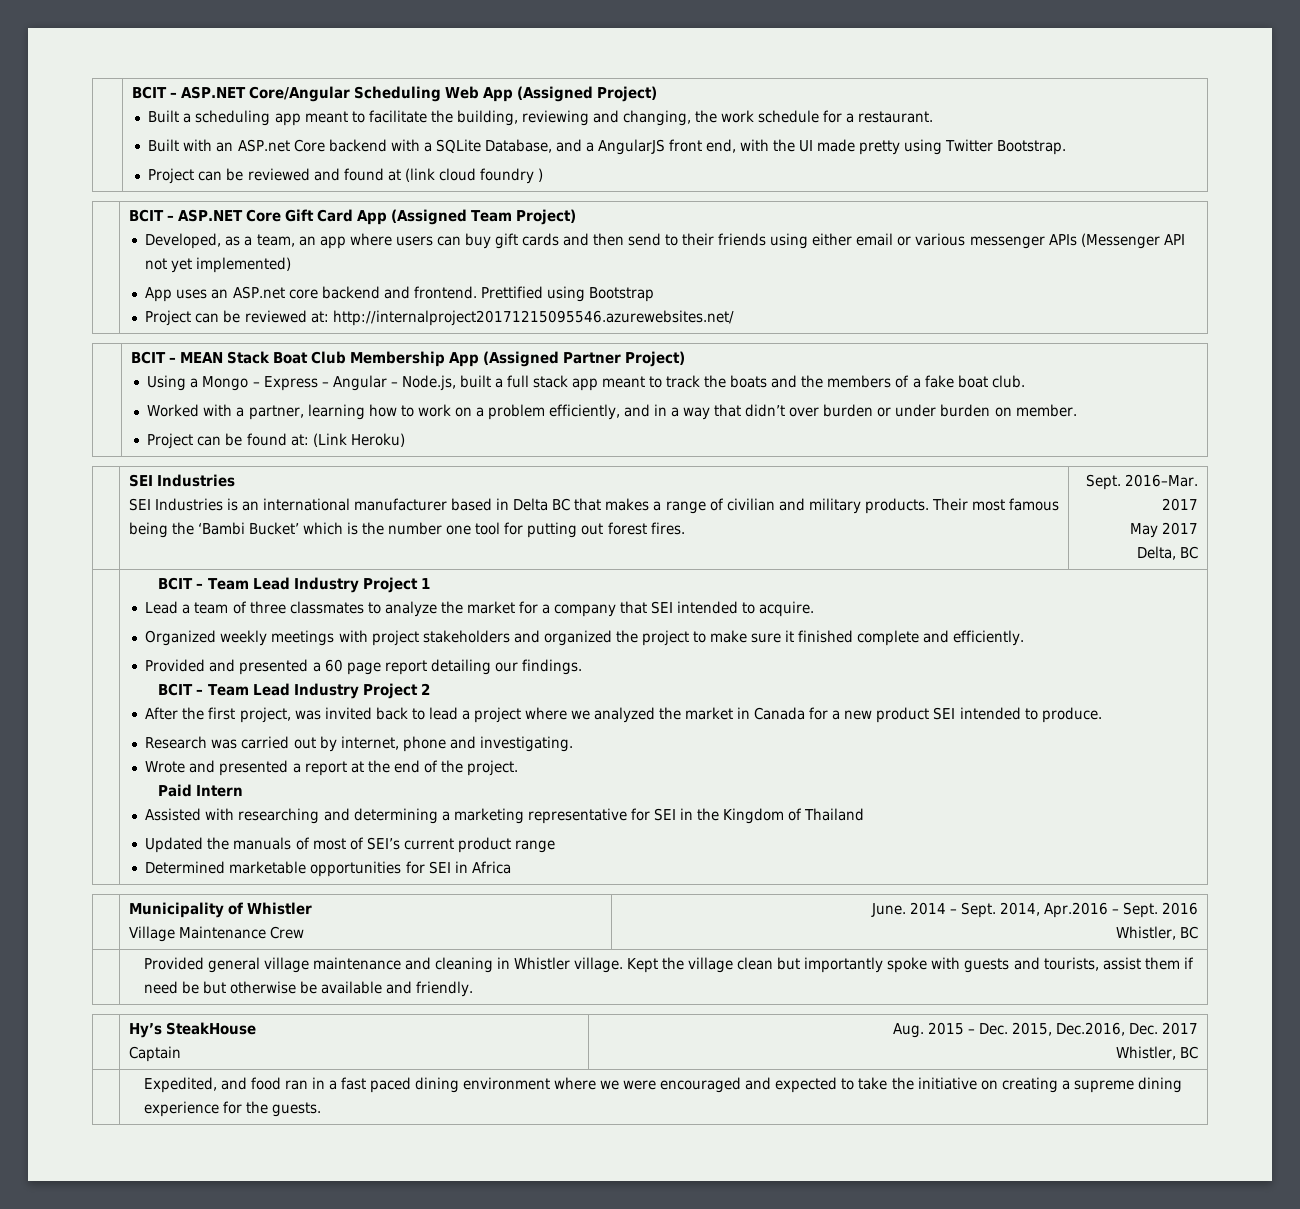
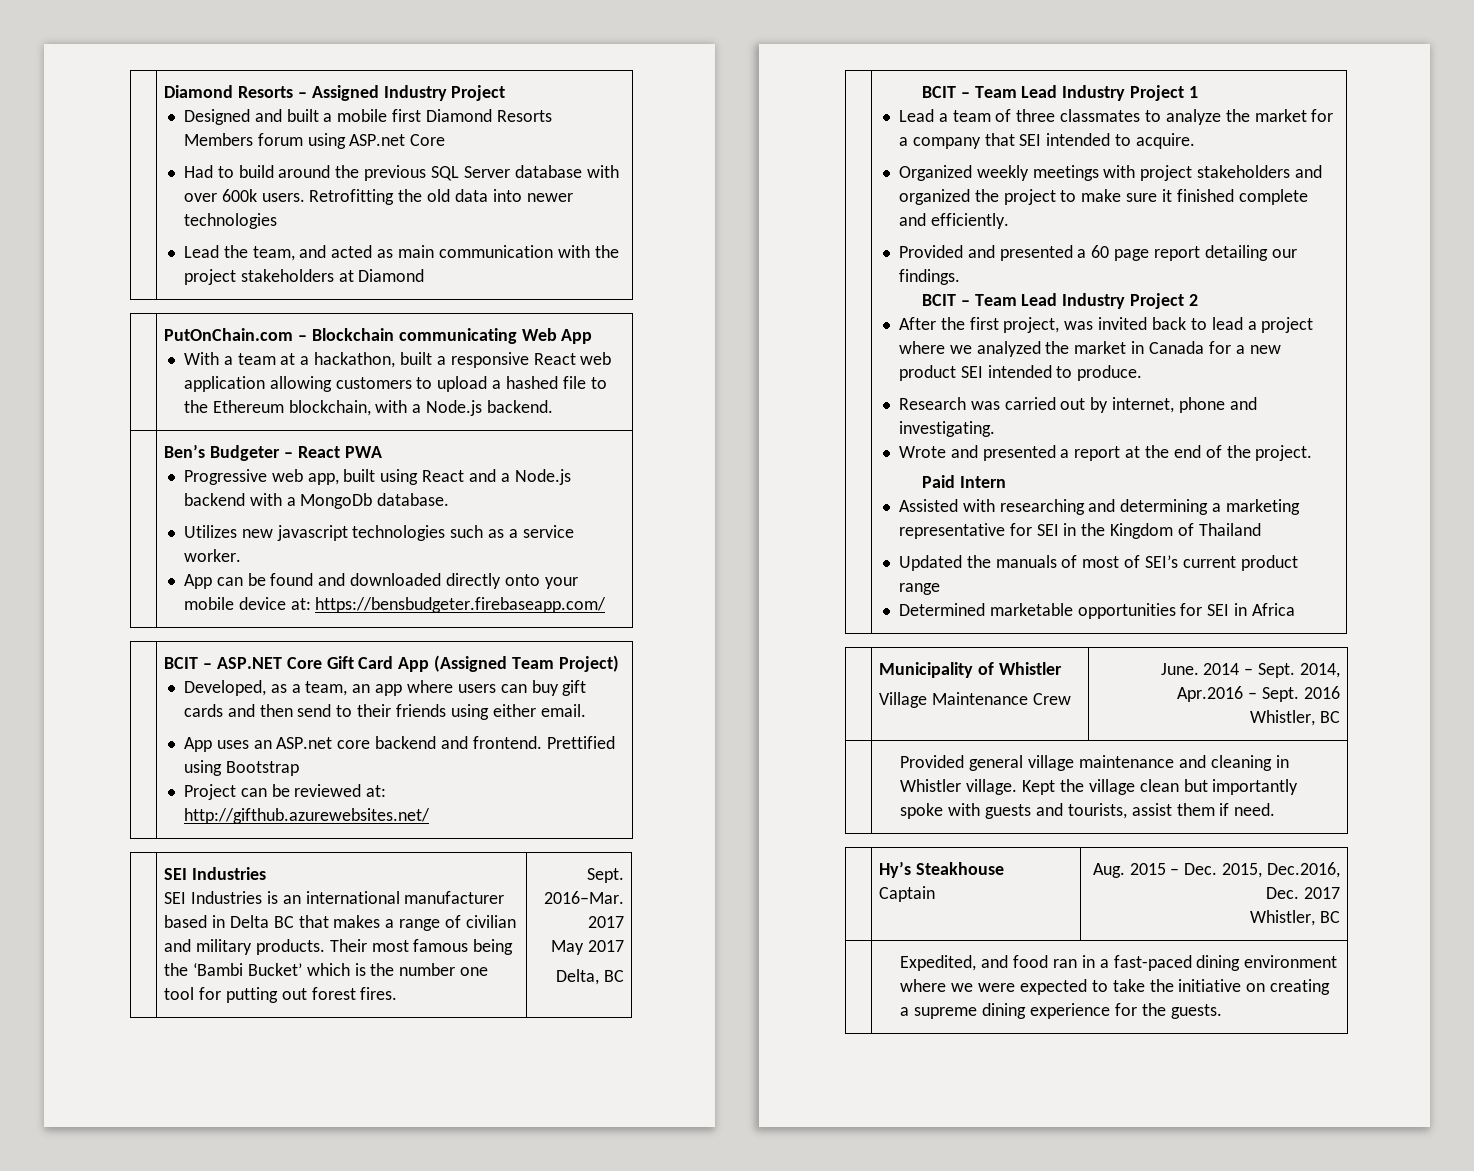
- BCIT – ASP.NET Core/Angular Scheduling Web App (Assigned Project)
- Built a scheduling app meant to facilitate the building, reviewing and changing, the work schedule for a restaurant.
- Built with an ASP.net Core backend with a SQLite Database, and a AngularJS front end, with the UI made pretty using Twitter Bootstrap.
- Project can be reviewed and found at (link cloud foundry )
+ Diamond Resorts – Assigned Industry Project
+ Designed and built a mobile first Diamond Resorts Members forum using ASP.net Core
+ Had to build around the previous SQL Server database with over 600k users. Retrofitting the old data into newer technologies
+ Lead the team, and acted as main communication with the project stakeholders at Diamond
+ | PutOnChain.com – Blockchain communicating Web App
+ With a team at a hackathon, built a responsive React web application allowing customers to upload a hashed file to the Ethereum blockchain, with a Node.js backend.
+ | Ben’s Budgeter – React PWA
+ Progressive web app, built using React and a Node.js backend with a MongoDb database.
+ Utilizes new javascript technologies such as a service worker.
+ App can be found and downloaded directly onto your mobile device at: https://bensbudgeter.firebaseapp.com/
- Developed, as a team, an app where users can buy gift cards and then send to their friends using either email or various messenger APIs (Messenger API not yet implemented)
+ Developed, as a team, an app where users can buy gift cards and then send to their friends using either email.
- Project can be reviewed at: http://internalproject20171215095546.azurewebsites.net/
- | BCIT – MEAN Stack Boat Club Membership App (Assigned Partner Project)
- Using a Mongo – Express – Angular – Node.js, built a full stack app meant to track the boats and the members of a fake boat club.
- Worked with a partner, learning how to work on a problem efficiently, and in a way that didn’t over burden or under burden on member.
- Project can be found at: (Link Heroku)
+ Project can be reviewed at: http://gifthub.azurewebsites.net/
- | Provided general village maintenance and cleaning in Whistler village. Kept the village clean but importantly spoke with guests and tourists, assist them if need be but otherwise be available and friendly.
+ | Provided general village maintenance and cleaning in Whistler village. Kept the village clean but importantly spoke with guests and tourists, assist them if need.
- | Hy’s SteakHouse
+ | Hy’s Steakhouse
- | Expedited, and food ran in a fast paced dining environment where we were encouraged and expected to take the initiative on creating a supreme dining experience for the guests.
+ | Expedited, and food ran in a fast-paced dining environment where we were expected to take the initiative on creating a supreme dining experience for the guests.

